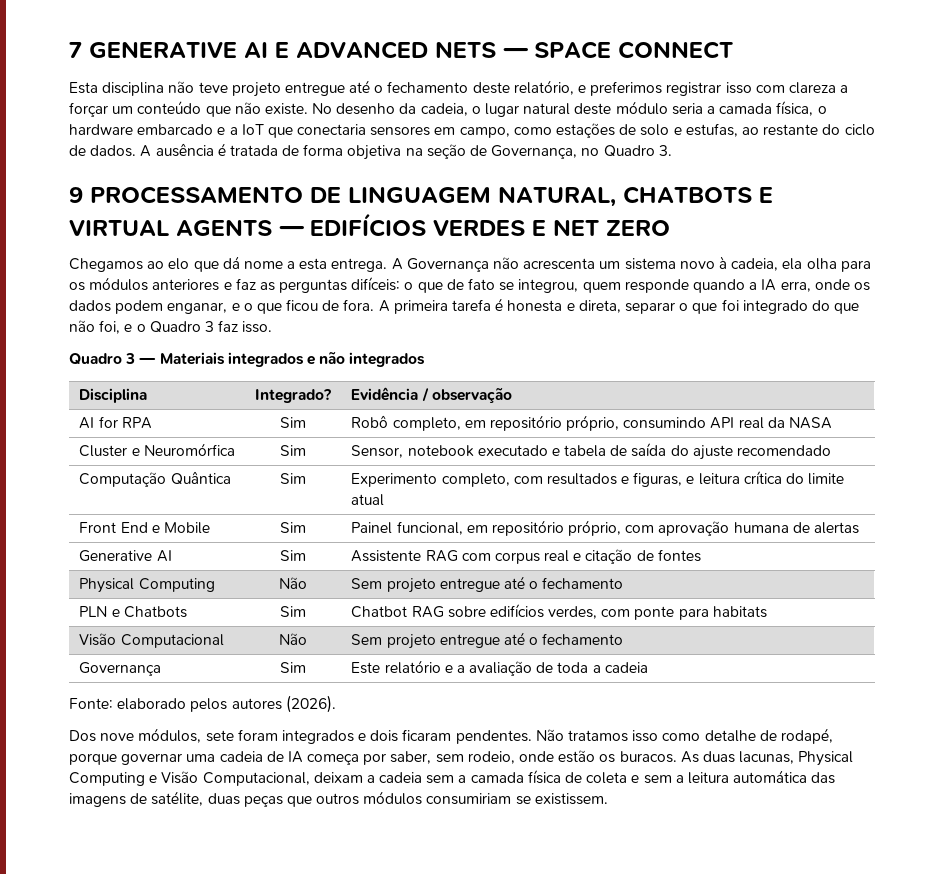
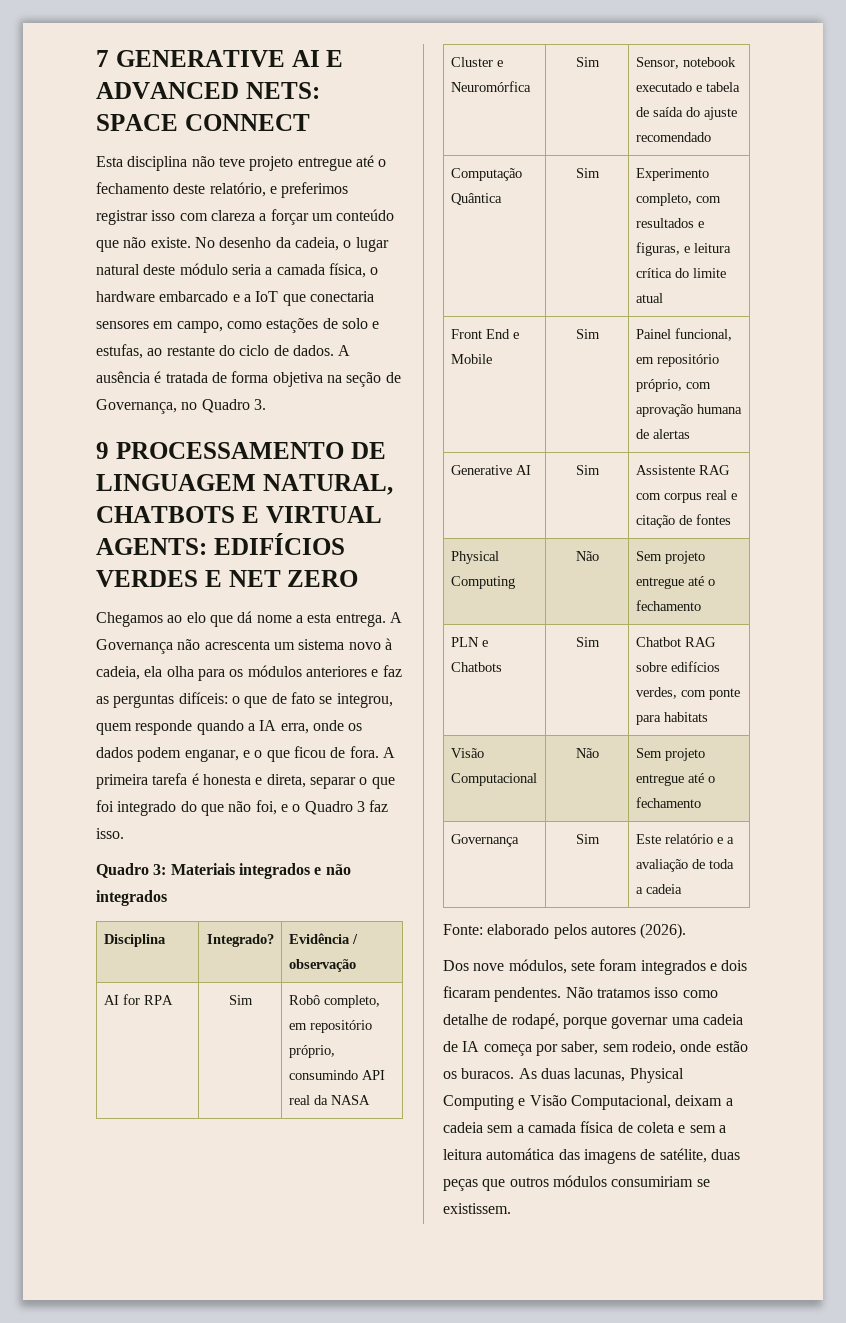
- 7 GENERATIVE AI E ADVANCED NETS — SPACE CONNECT
+ 7 GENERATIVE AI E ADVANCED NETS: SPACE CONNECT
- 9 PROCESSAMENTO DE LINGUAGEM NATURAL, CHATBOTS E VIRTUAL AGENTS — EDIFÍCIOS VERDES E NET ZERO
+ 9 PROCESSAMENTO DE LINGUAGEM NATURAL, CHATBOTS E VIRTUAL AGENTS: EDIFÍCIOS VERDES E NET ZERO
- Quadro 3 — Materiais integrados e não integrados
+ Quadro 3: Materiais integrados e não integrados

